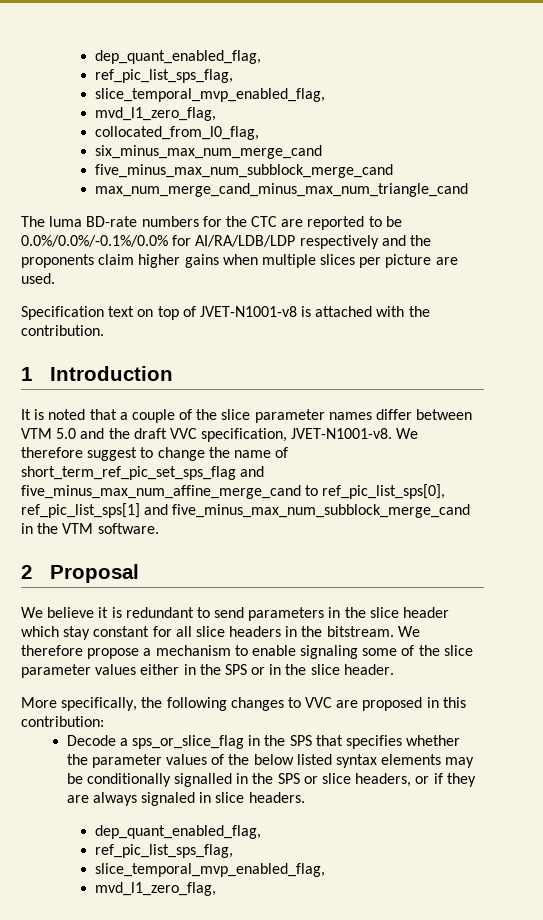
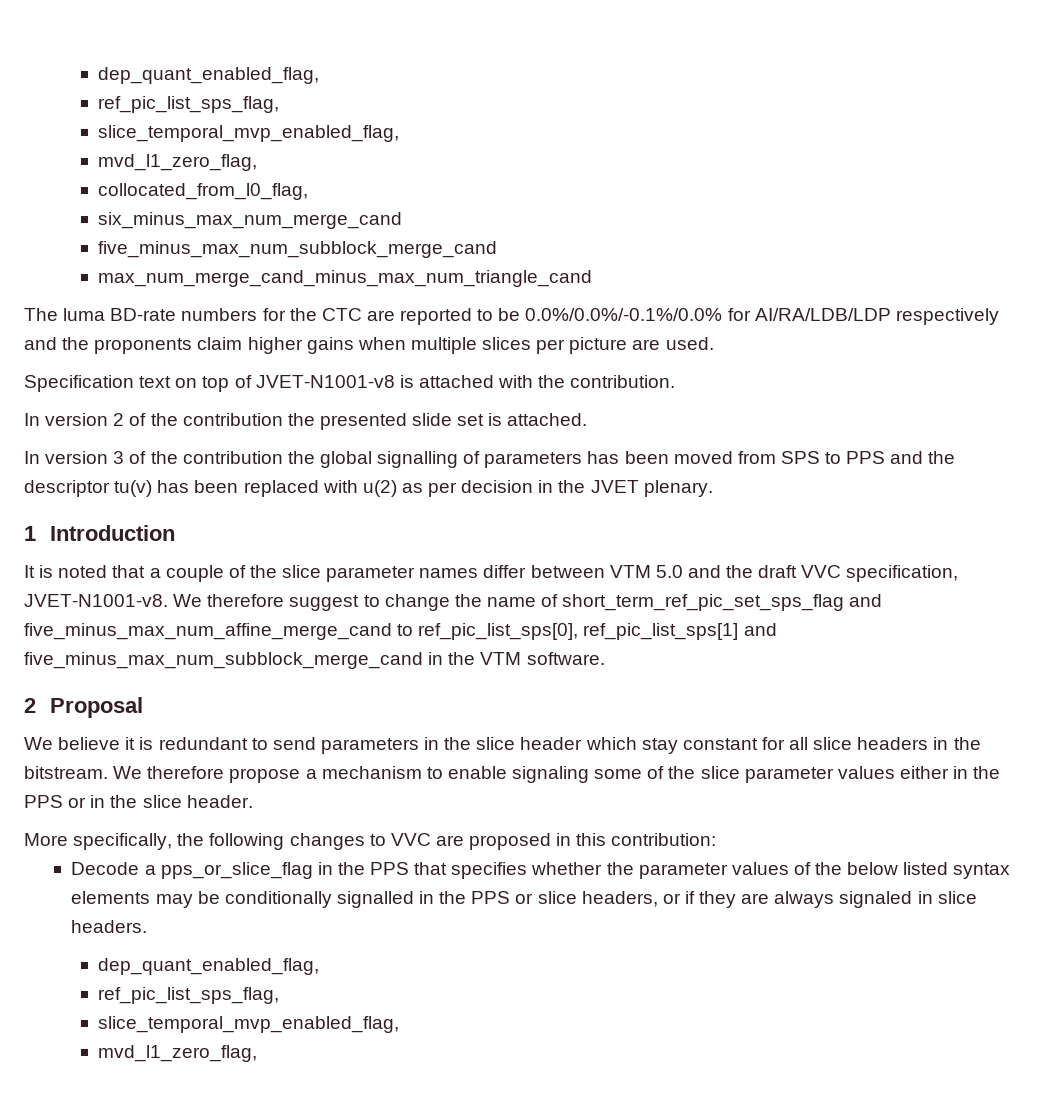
+ In version 2 of the contribution the presented slide set is attached.
+ In version 3 of the contribution the global signalling of parameters has been moved from SPS to PPS and the descriptor tu(v) has been replaced with u(2) as per decision in the JVET plenary.
- We therefore propose a mechanism to enable signaling some of the slice parameter values either in the SPS or in the slice header.
+ We therefore propose a mechanism to enable signaling some of the slice parameter values either in the PPS or in the slice header.
- Decode a sps_or_slice_flag in the SPS that specifies whether the parameter values of the below listed syntax elements may be conditionally signalled in the SPS or slice headers, or if they are always signaled in slice headers.
+ Decode a pps_or_slice_flag in the PPS that specifies whether the parameter values of the below listed syntax elements may be conditionally signalled in the PPS or slice headers, or if they are always signaled in slice headers.

